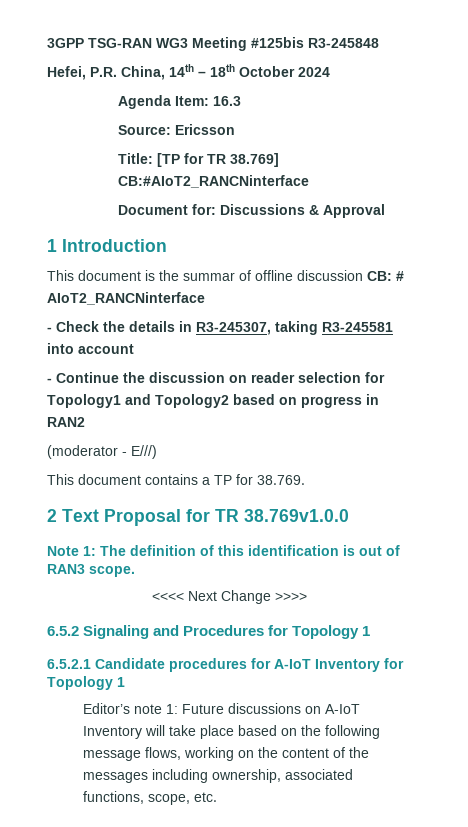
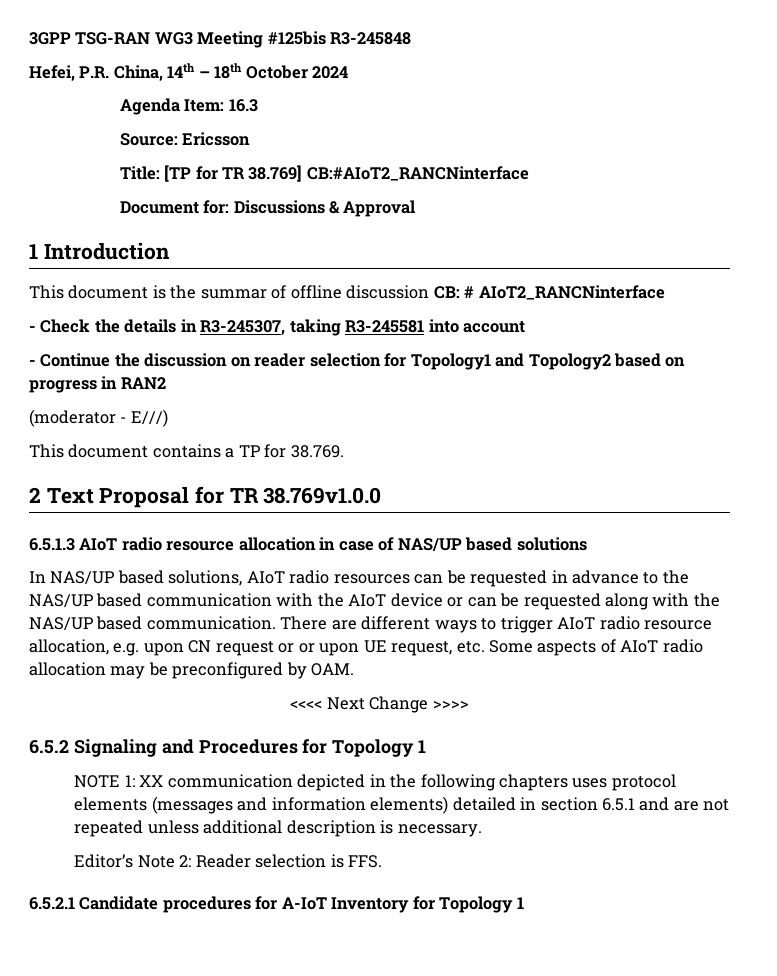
- Note 1: The definition of this identification is out of RAN3 scope.
+ 6.5.1.3 AIoT radio resource allocation in case of NAS/UP based solutions
+ In NAS/UP based solutions, AIoT radio resources can be requested in advance to the NAS/UP based communication with the AIoT device or can be requested along with the NAS/UP based communication. There are different ways to trigger AIoT radio resource allocation, e.g. upon CN request or or upon UE request, etc. Some aspects of AIoT radio allocation may be preconfigured by OAM.
+ NOTE 1: XX communication depicted in the following chapters uses protocol elements (messages and information elements) detailed in section 6.5.1 and are not repeated unless additional description is necessary.
+ Editor’s Note 2: Reader selection is FFS.
- Editor’s note 1: Future discussions on A-IoT Inventory will take place based on the following message flows, working on the content of the messages including ownership, associated functions, scope, etc.

